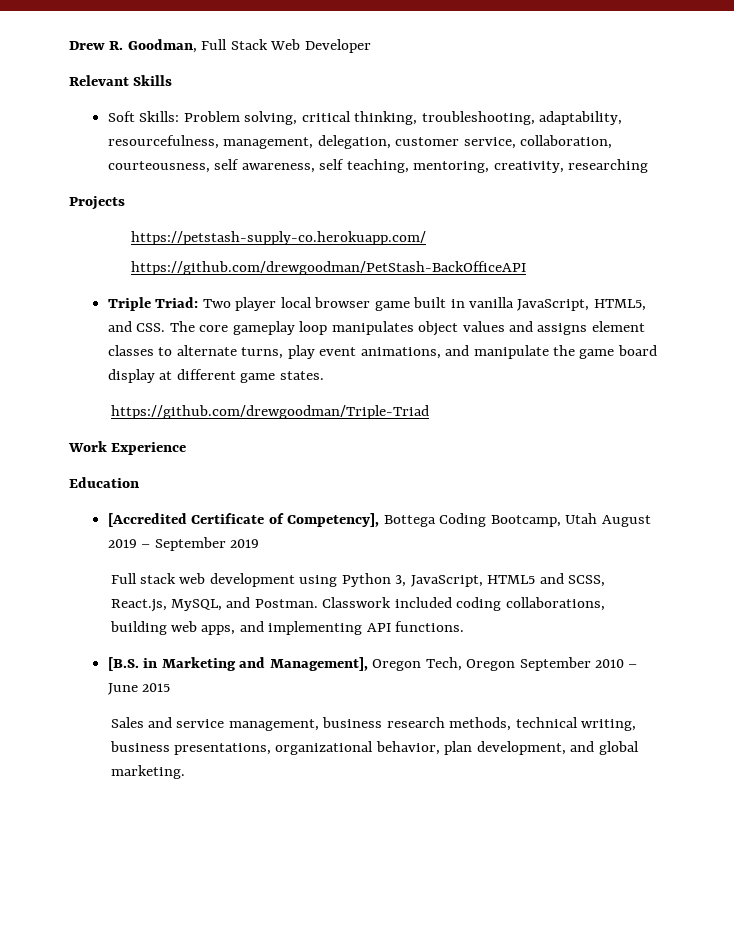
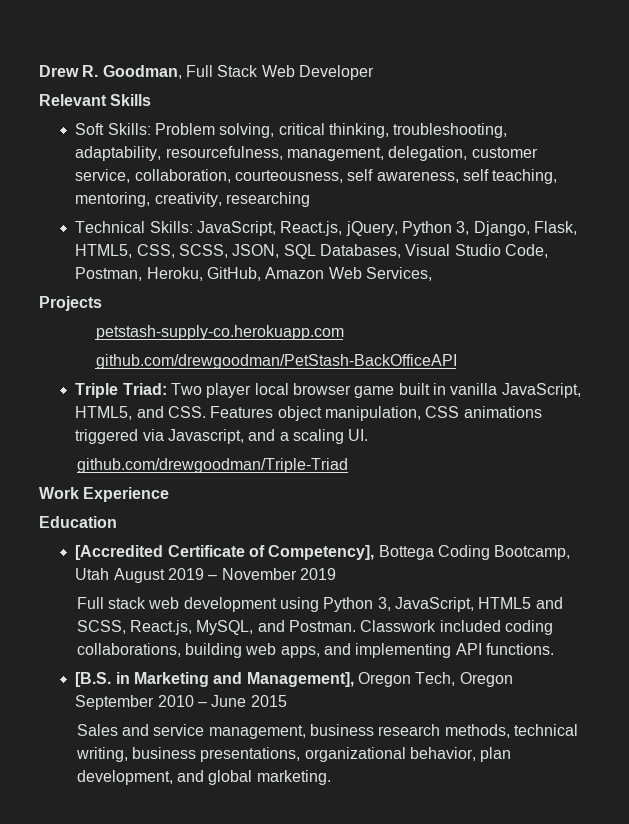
+ Technical Skills: JavaScript, React.js, jQuery, Python 3, Django, Flask, HTML5, CSS, SCSS, JSON, SQL Databases, Visual Studio Code, Postman, Heroku, GitHub, Amazon Web Services,
- https://petstash-supply-co.herokuapp.com/
- https://github.com/drewgoodman/PetStash-BackOfficeAPI
+ petstash-supply-co.herokuapp.com
+ github.com/drewgoodman/PetStash-BackOfficeAPI
- Triple Triad: Two player local browser game built in vanilla JavaScript, HTML5, and CSS. The core gameplay loop manipulates object values and assigns element classes to alternate turns, play event animations, and manipulate the game board display at different game states.
- https://github.com/drewgoodman/Triple-Triad
+ Triple Triad: Two player local browser game built in vanilla JavaScript, HTML5, and CSS. Features object manipulation, CSS animations triggered via Javascript, and a scaling UI.
+ github.com/drewgoodman/Triple-Triad
- [Accredited Certificate of Competency], Bottega Coding Bootcamp, Utah August 2019 – September 2019
+ [Accredited Certificate of Competency], Bottega Coding Bootcamp, Utah August 2019 – November 2019

